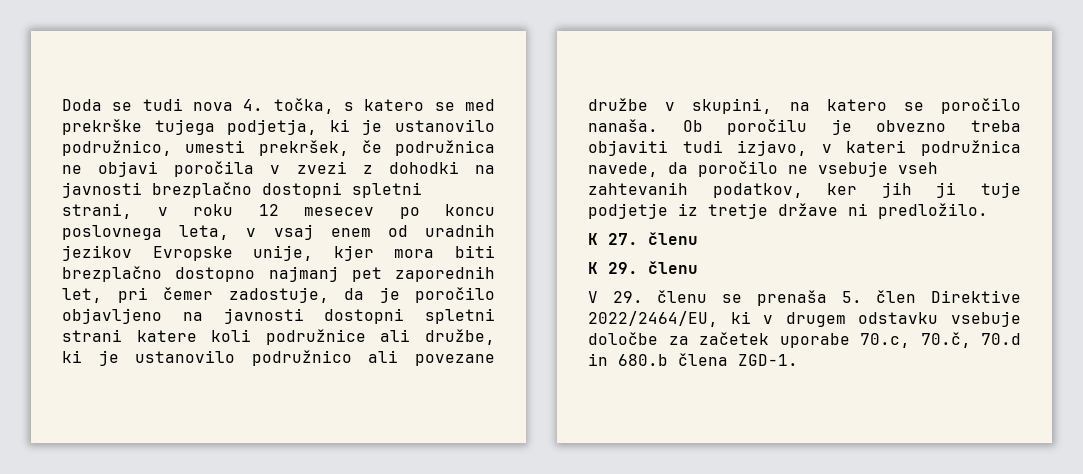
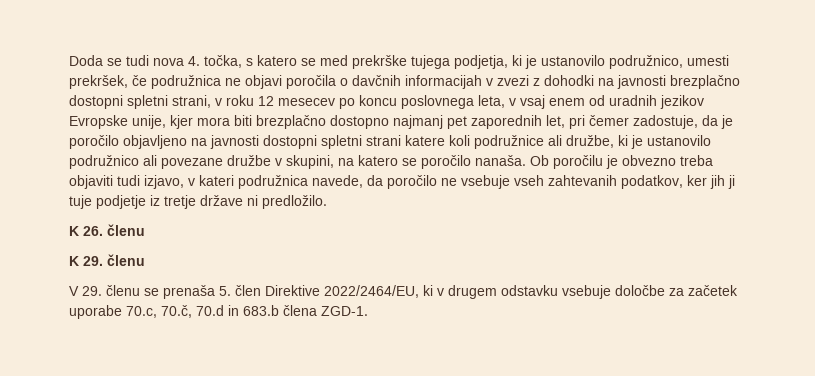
- Doda se tudi nova 4. točka, s katero se med prekrške tujega podjetja, ki je ustanovilo podružnico, umesti prekršek, če podružnica ne objavi poročila v zvezi z dohodki na javnosti brezplačno dostopni spletni strani, v roku 12 mesecev po koncu poslovnega leta, v vsaj enem od uradnih jezikov Evropske unije, kjer mora biti brezplačno dostopno najmanj pet zaporednih let, pri čemer zadostuje, da je poročilo objavljeno na javnosti dostopni spletni strani katere koli podružnice ali družbe, ki je ustanovilo podružnico ali povezane družbe v skupini, na katero se poročilo nanaša.
+ Doda se tudi nova 4. točka, s katero se med prekrške tujega podjetja, ki je ustanovilo podružnico, umesti prekršek, če podružnica ne objavi poročila o davčnih informacijah v zvezi z dohodki na javnosti brezplačno dostopni spletni strani, v roku 12 mesecev po koncu poslovnega leta, v vsaj enem od uradnih jezikov Evropske unije, kjer mora biti brezplačno dostopno najmanj pet zaporednih let, pri čemer zadostuje, da je poročilo objavljeno na javnosti dostopni spletni strani katere koli podružnice ali družbe, ki je ustanovilo podružnico ali povezane družbe v skupini, na katero se poročilo nanaša.
- K 27. členu
+ K 26. členu
- V 29. členu se prenaša 5. člen Direktive 2022/2464/EU, ki v drugem odstavku vsebuje določbe za začetek uporabe 70.c, 70.č, 70.d in 680.b člena ZGD-1.
+ V 29. členu se prenaša 5. člen Direktive 2022/2464/EU, ki v drugem odstavku vsebuje določbe za začetek uporabe 70.c, 70.č, 70.d in 683.b člena ZGD-1.

